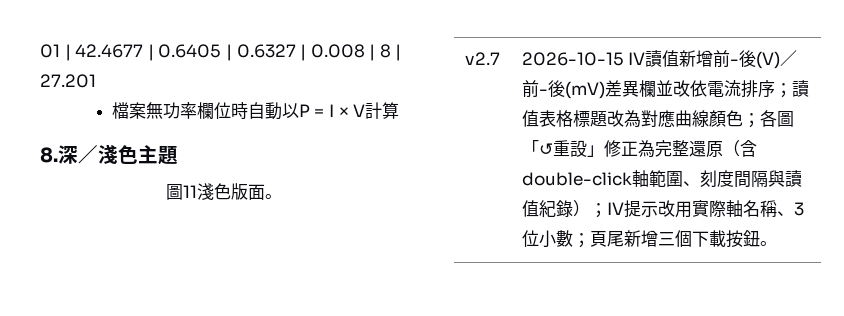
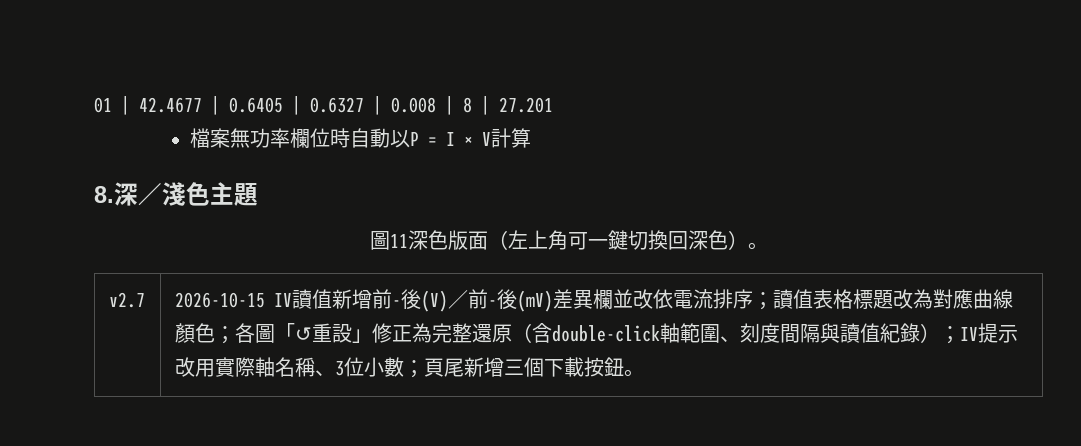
- 圖11淺色版面。
+ 圖11深色版面（左上角可一鍵切換回深色）。

